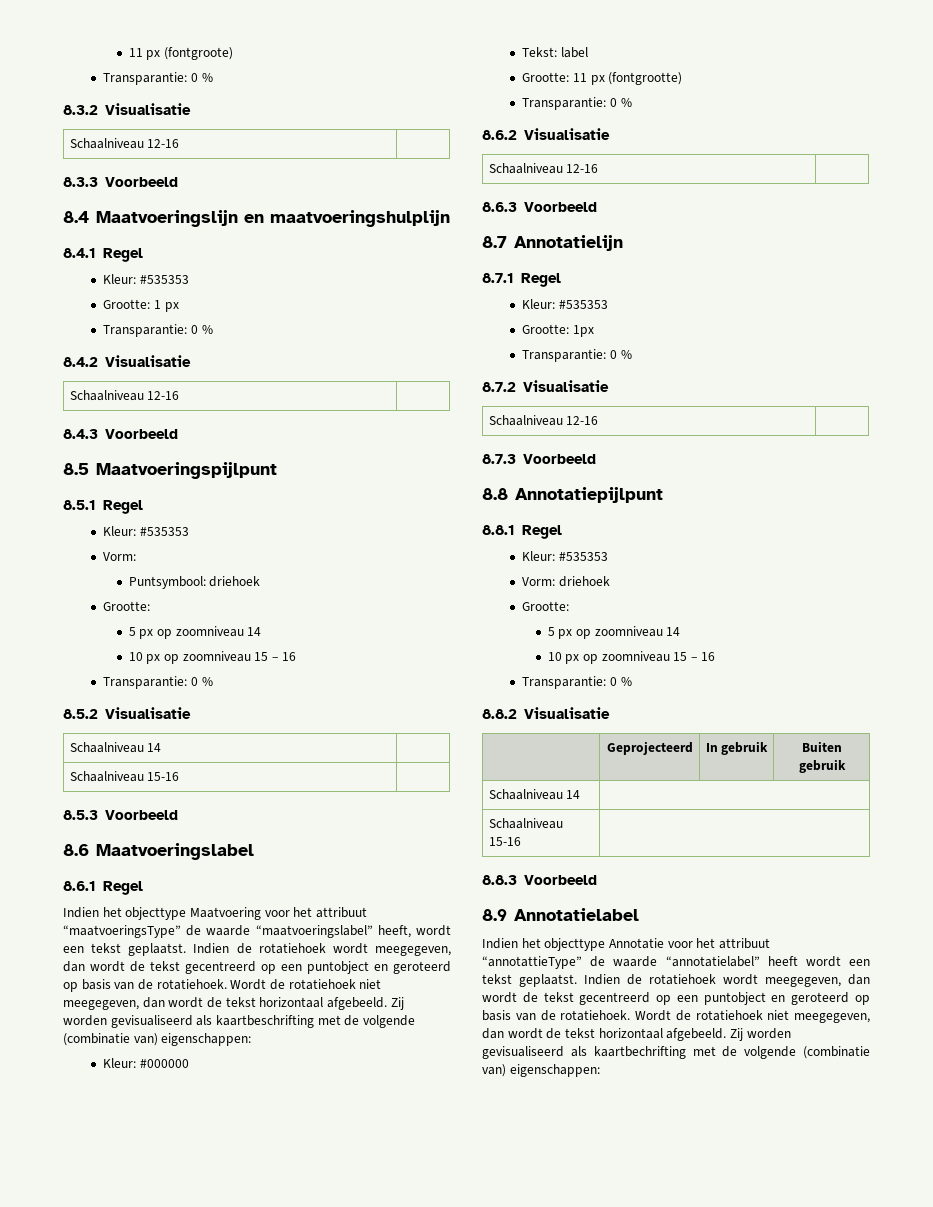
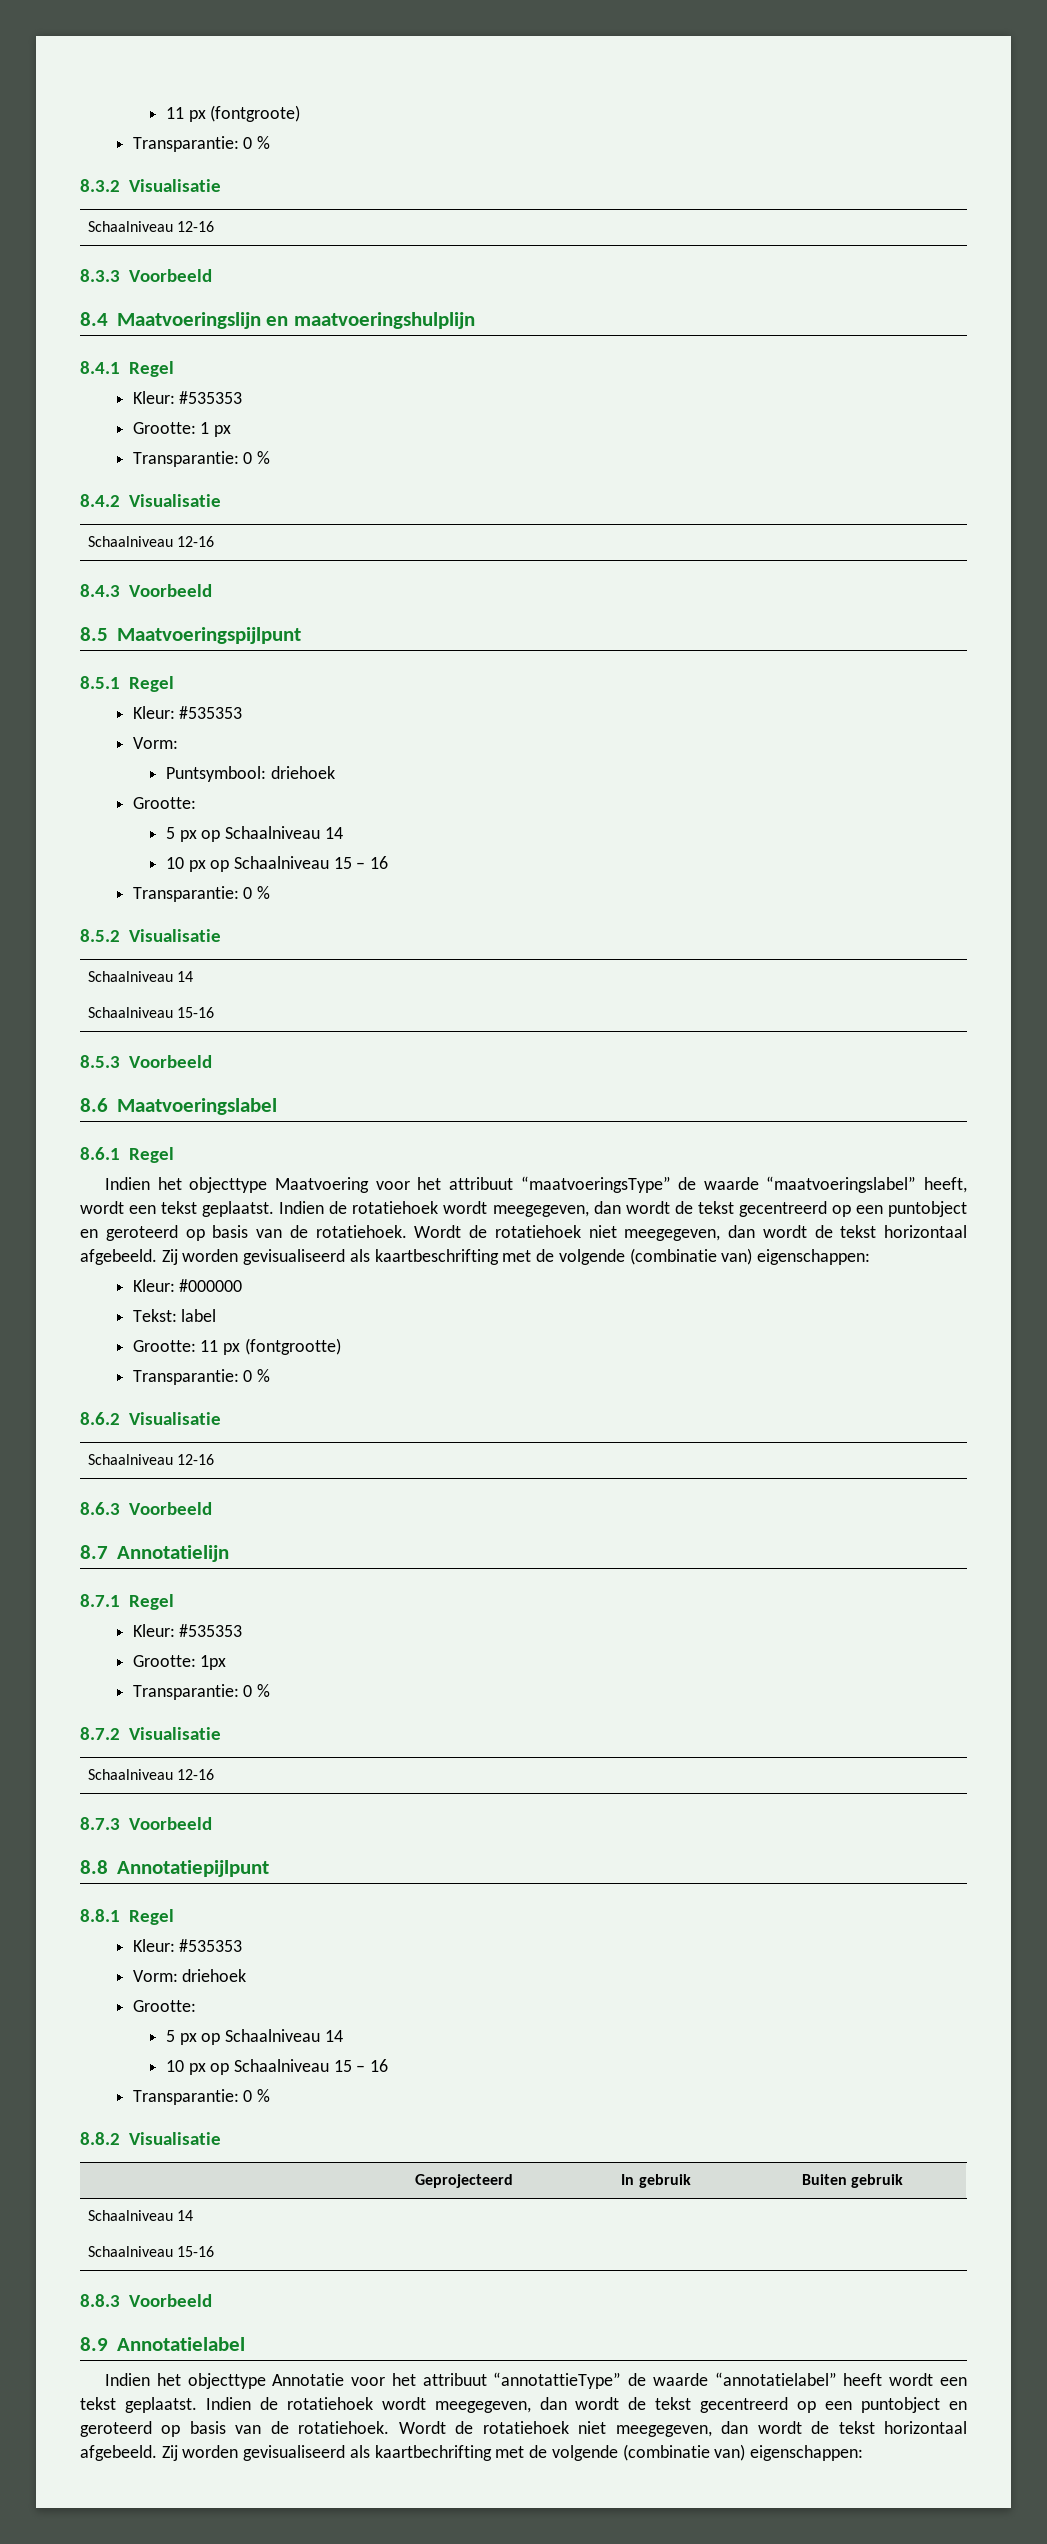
  Puntsymbool: driehoek
  Grootte:
- 5 px op zoomniveau 14
- 10 px op zoomniveau 15 – 16
+ 5 px op Schaalniveau 14
+ 10 px op Schaalniveau 15 – 16
  Vorm: driehoek
  Grootte:
- 5 px op zoomniveau 14
- 10 px op zoomniveau 15 – 16
+ 5 px op Schaalniveau 14
+ 10 px op Schaalniveau 15 – 16

